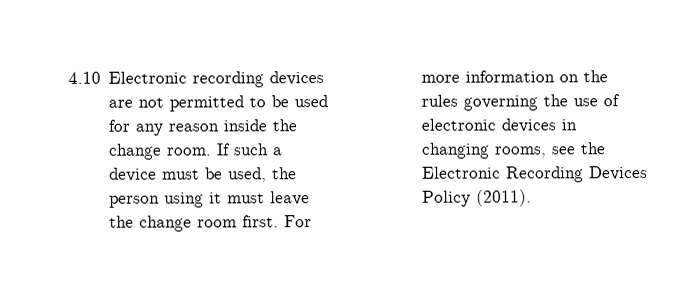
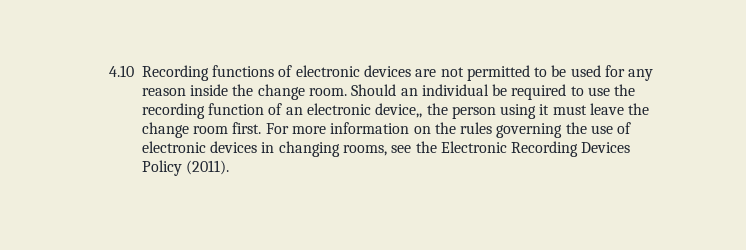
- 4.10 Electronic recording devices are not permitted to be used for any reason inside the change room.
+ 4.10 Recording functions of electronic devices are not permitted to be used for any reason inside the change room.
- If such a device must be used, the person using it must leave the change room first.
+ Should an individual be required to use the recording function of an electronic device,, the person using it must leave the change room first.

